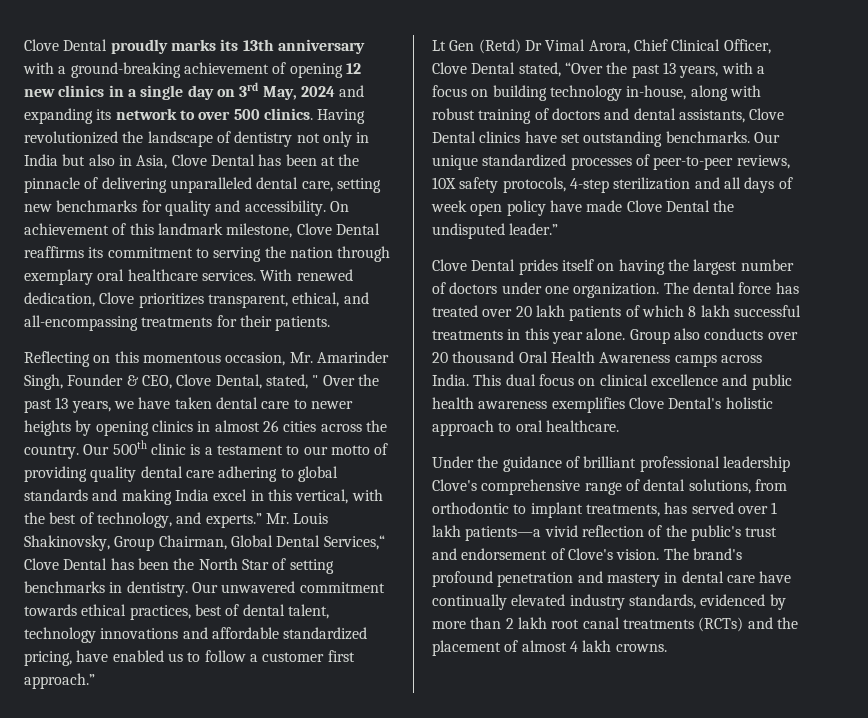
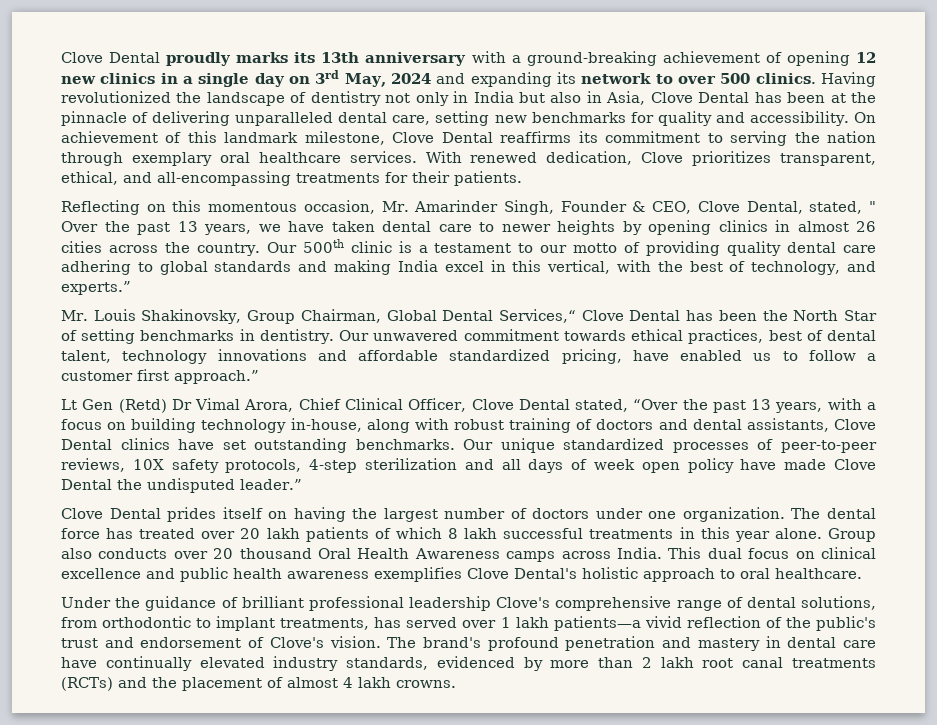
- Our 500th clinic is a testament to our motto of providing quality dental care adhering to global standards and making India excel in this vertical, with the best of technology, and experts.” Mr. Louis Shakinovsky, Group Chairman, Global Dental Services,“ Clove Dental has been the North Star of setting benchmarks in dentistry.
+ Our 500th clinic is a testament to our motto of providing quality dental care adhering to global standards and making India excel in this vertical, with the best of technology, and experts.”
+ Mr. Louis Shakinovsky, Group Chairman, Global Dental Services,“ Clove Dental has been the North Star of setting benchmarks in dentistry.

